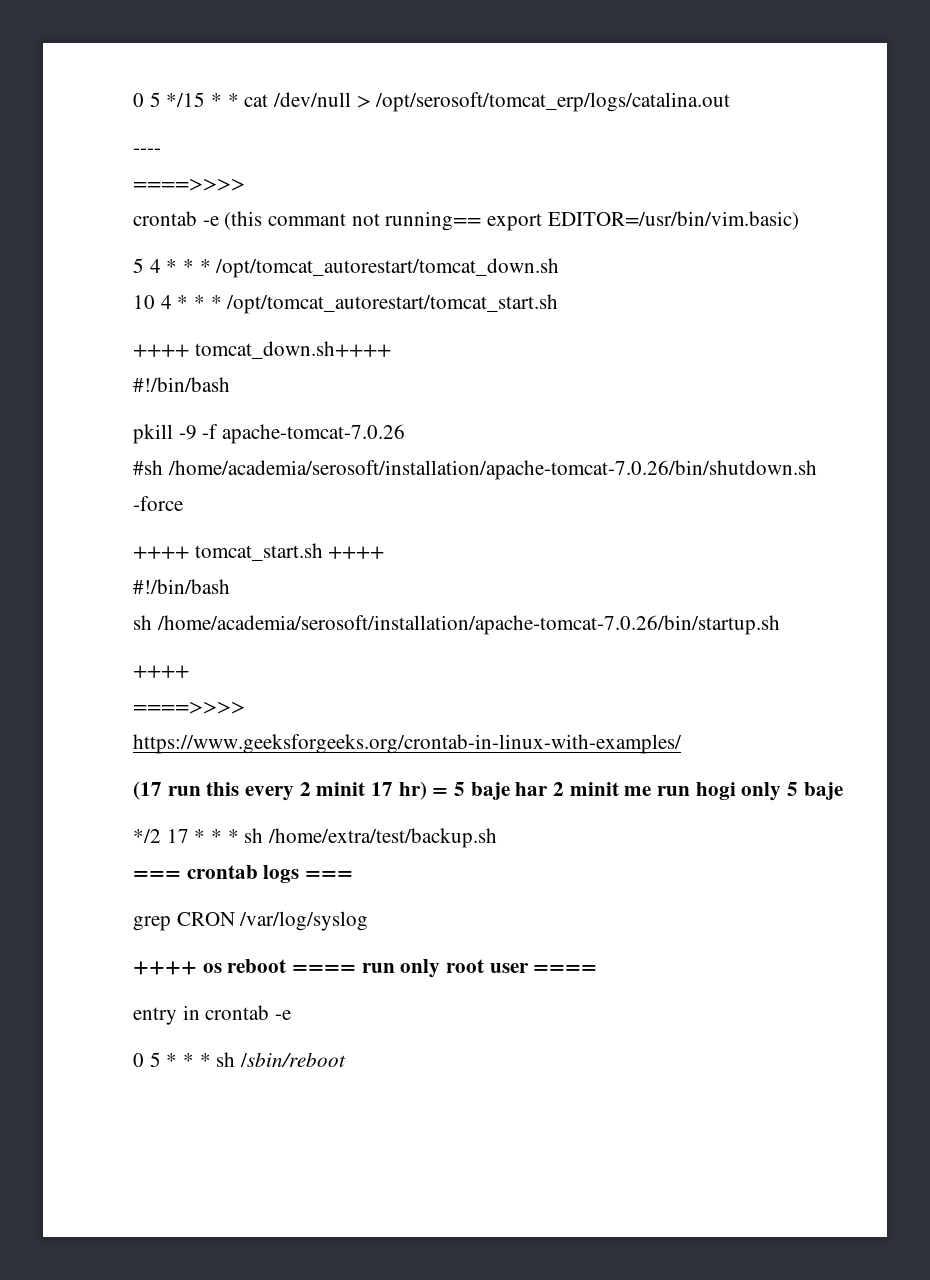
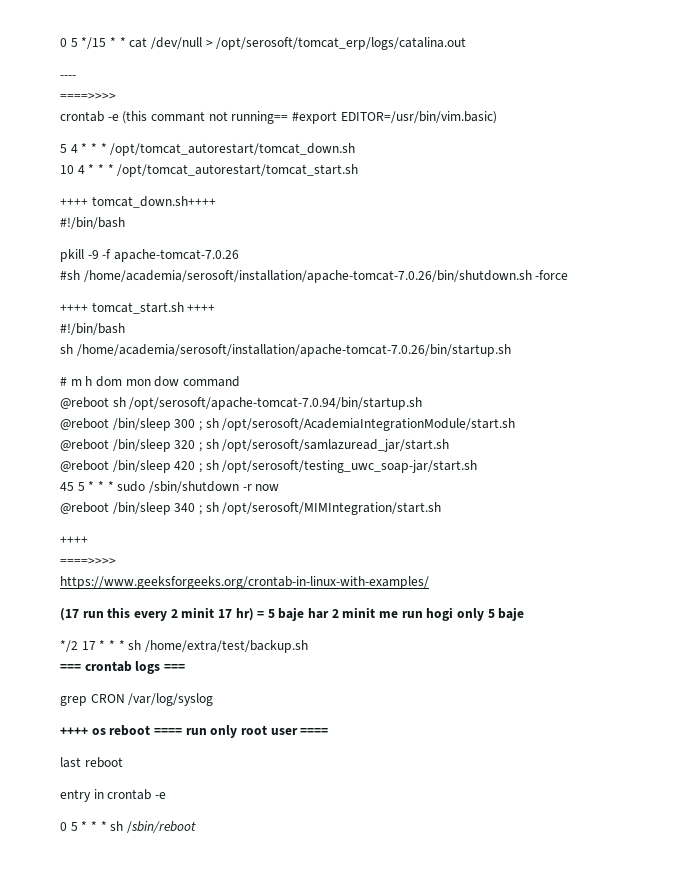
- crontab -e (this commant not running== export EDITOR=/usr/bin/vim.basic)
+ crontab -e (this commant not running== #export EDITOR=/usr/bin/vim.basic)
+ # m h dom mon dow command
+ @reboot sh /opt/serosoft/apache-tomcat-7.0.94/bin/startup.sh
+ @reboot /bin/sleep 300 ; sh /opt/serosoft/AcademiaIntegrationModule/start.sh
+ @reboot /bin/sleep 320 ; sh /opt/serosoft/samlazuread_jar/start.sh
+ @reboot /bin/sleep 420 ; sh /opt/serosoft/testing_uwc_soap-jar/start.sh
+ 45 5 * * * sudo /sbin/shutdown -r now
+ @reboot /bin/sleep 340 ; sh /opt/serosoft/MIMIntegration/start.sh
+ last reboot

